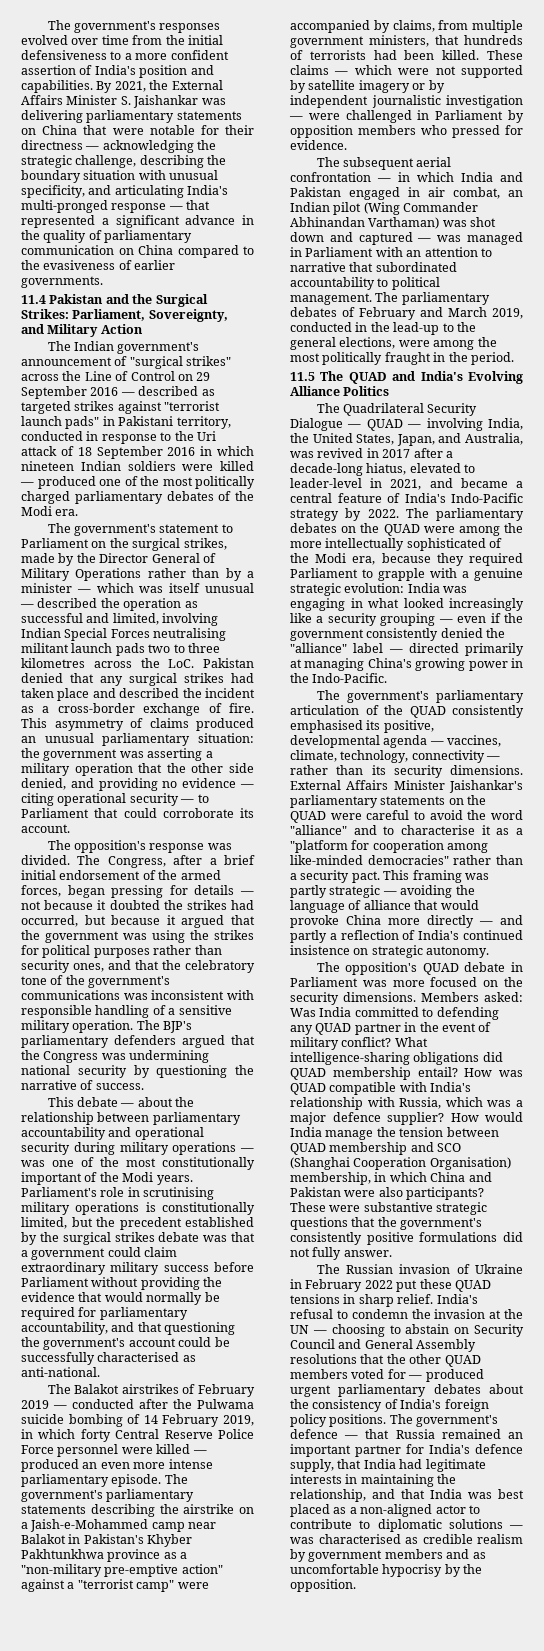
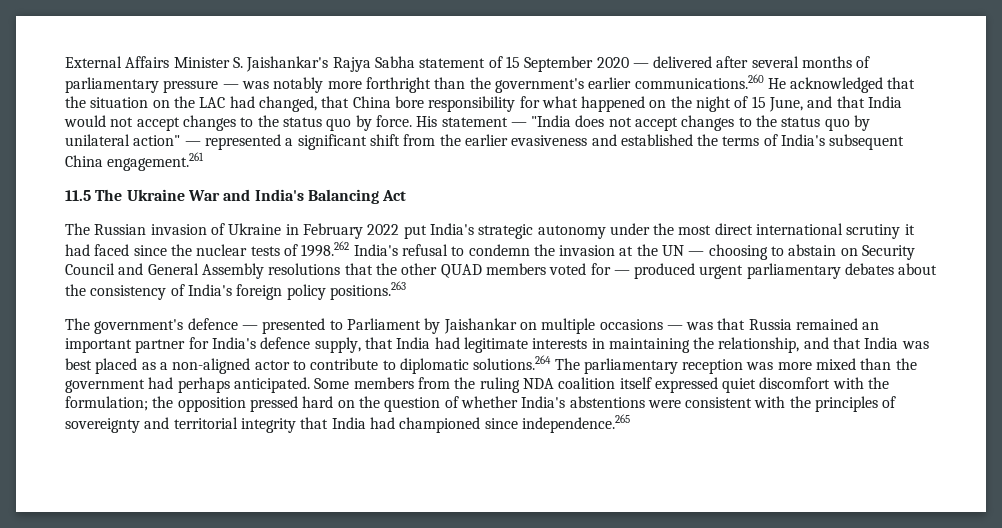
- The government's responses evolved over time from the initial defensiveness to a more confident assertion of India's position and capabilities. By 2021, the External Affairs Minister S. Jaishankar was delivering parliamentary statements on China that were notable for their directness — acknowledging the strategic challenge, describing the boundary situation with unusual specificity, and articulating India's multi-pronged response — that represented a significant advance in the quality of parliamentary communication on China compared to the evasiveness of earlier governments.
- 11.4 Pakistan and the Surgical Strikes: Parliament, Sovereignty, and Military Action
- The Indian government's announcement of "surgical strikes" across the Line of Control on 29 September 2016 — described as targeted strikes against "terrorist launch pads" in Pakistani territory, conducted in response to the Uri attack of 18 September 2016 in which nineteen Indian soldiers were killed — produced one of the most politically charged parliamentary debates of the Modi era.
- The government's statement to Parliament on the surgical strikes, made by the Director General of Military Operations rather than by a minister — which was itself unusual — described the operation as successful and limited, involving Indian Special Forces neutralising militant launch pads two to three kilometres across the LoC. Pakistan denied that any surgical strikes had taken place and described the incident as a cross-border exchange of fire. This asymmetry of claims produced an unusual parliamentary situation: the government was asserting a military operation that the other side denied, and providing no evidence — citing operational security — to Parliament that could corroborate its account.
- The opposition's response was divided. The Congress, after a brief initial endorsement of the armed forces, began pressing for details — not because it doubted the strikes had occurred, but because it argued that the government was using the strikes for political purposes rather than security ones, and that the celebratory tone of the government's communications was inconsistent with responsible handling of a sensitive military operation. The BJP's parliamentary defenders argued that the Congress was undermining national security by questioning the narrative of success.
- This debate — about the relationship between parliamentary accountability and operational security during military operations — was one of the most constitutionally important of the Modi years. Parliament's role in scrutinising military operations is constitutionally limited, but the precedent established by the surgical strikes debate was that a government could claim extraordinary military success before Parliament without providing the evidence that would normally be required for parliamentary accountability, and that questioning the government's account could be successfully characterised as anti-national.
- The Balakot airstrikes of February 2019 — conducted after the Pulwama suicide bombing of 14 February 2019, in which forty Central Reserve Police Force personnel were killed — produced an even more intense parliamentary episode. The government's parliamentary statements describing the airstrike on a Jaish-e-Mohammed camp near Balakot in Pakistan's Khyber Pakhtunkhwa province as a "non-military pre-emptive action" against a "terrorist camp" were accompanied by claims, from multiple government ministers, that hundreds of terrorists had been killed. These claims — which were not supported by satellite imagery or by independent journalistic investigation — were challenged in Parliament by opposition members who pressed for evidence.
- The subsequent aerial confrontation — in which India and Pakistan engaged in air combat, an Indian pilot (Wing Commander Abhinandan Varthaman) was shot down and captured — was managed in Parliament with an attention to narrative that subordinated accountability to political management. The parliamentary debates of February and March 2019, conducted in the lead-up to the general elections, were among the most politically fraught in the period.
- 11.5 The QUAD and India's Evolving Alliance Politics
- The Quadrilateral Security Dialogue — QUAD — involving India, the United States, Japan, and Australia, was revived in 2017 after a decade-long hiatus, elevated to leader-level in 2021, and became a central feature of India's Indo-Pacific strategy by 2022. The parliamentary debates on the QUAD were among the more intellectually sophisticated of the Modi era, because they required Parliament to grapple with a genuine strategic evolution: India was engaging in what looked increasingly like a security grouping — even if the government consistently denied the "alliance" label — directed primarily at managing China's growing power in the Indo-Pacific.
- The government's parliamentary articulation of the QUAD consistently emphasised its positive, developmental agenda — vaccines, climate, technology, connectivity — rather than its security dimensions. External Affairs Minister Jaishankar's parliamentary statements on the QUAD were careful to avoid the word "alliance" and to characterise it as a "platform for cooperation among like-minded democracies" rather than a security pact. This framing was partly strategic — avoiding the language of alliance that would provoke China more directly — and partly a reflection of India's continued insistence on strategic autonomy.
- The opposition's QUAD debate in Parliament was more focused on the security dimensions. Members asked: Was India committed to defending any QUAD partner in the event of military conflict? What intelligence-sharing obligations did QUAD membership entail? How was QUAD compatible with India's relationship with Russia, which was a major defence supplier? How would India manage the tension between QUAD membership and SCO (Shanghai Cooperation Organisation) membership, in which China and Pakistan were also participants? These were substantive strategic questions that the government's consistently positive formulations did not fully answer.
+ External Affairs Minister S. Jaishankar's Rajya Sabha statement of 15 September 2020 — delivered after several months of parliamentary pressure — was notably more forthright than the government's earlier communications.260 He acknowledged that the situation on the LAC had changed, that China bore responsibility for what happened on the night of 15 June, and that India would not accept changes to the status quo by force. His statement — "India does not accept changes to the status quo by unilateral action" — represented a significant shift from the earlier evasiveness and established the terms of India's subsequent China engagement.261
+ 11.5 The Ukraine War and India's Balancing Act
- The Russian invasion of Ukraine in February 2022 put these QUAD tensions in sharp relief. India's refusal to condemn the invasion at the UN — choosing to abstain on Security Council and General Assembly resolutions that the other QUAD members voted for — produced urgent parliamentary debates about the consistency of India's foreign policy positions. The government's defence — that Russia remained an important partner for India's defence supply, that India had legitimate interests in maintaining the relationship, and that India was best placed as a non-aligned actor to contribute to diplomatic solutions — was characterised as credible realism by government members and as uncomfortable hypocrisy by the opposition.
+ The Russian invasion of Ukraine in February 2022 put India's strategic autonomy under the most direct international scrutiny it had faced since the nuclear tests of 1998.262 India's refusal to condemn the invasion at the UN — choosing to abstain on Security Council and General Assembly resolutions that the other QUAD members voted for — produced urgent parliamentary debates about the consistency of India's foreign policy positions.263
+ The government's defence — presented to Parliament by Jaishankar on multiple occasions — was that Russia remained an important partner for India's defence supply, that India had legitimate interests in maintaining the relationship, and that India was best placed as a non-aligned actor to contribute to diplomatic solutions.264 The parliamentary reception was more mixed than the government had perhaps anticipated. Some members from the ruling NDA coalition itself expressed quiet discomfort with the formulation; the opposition pressed hard on the question of whether India's abstentions were consistent with the principles of sovereignty and territorial integrity that India had championed since independence.265

